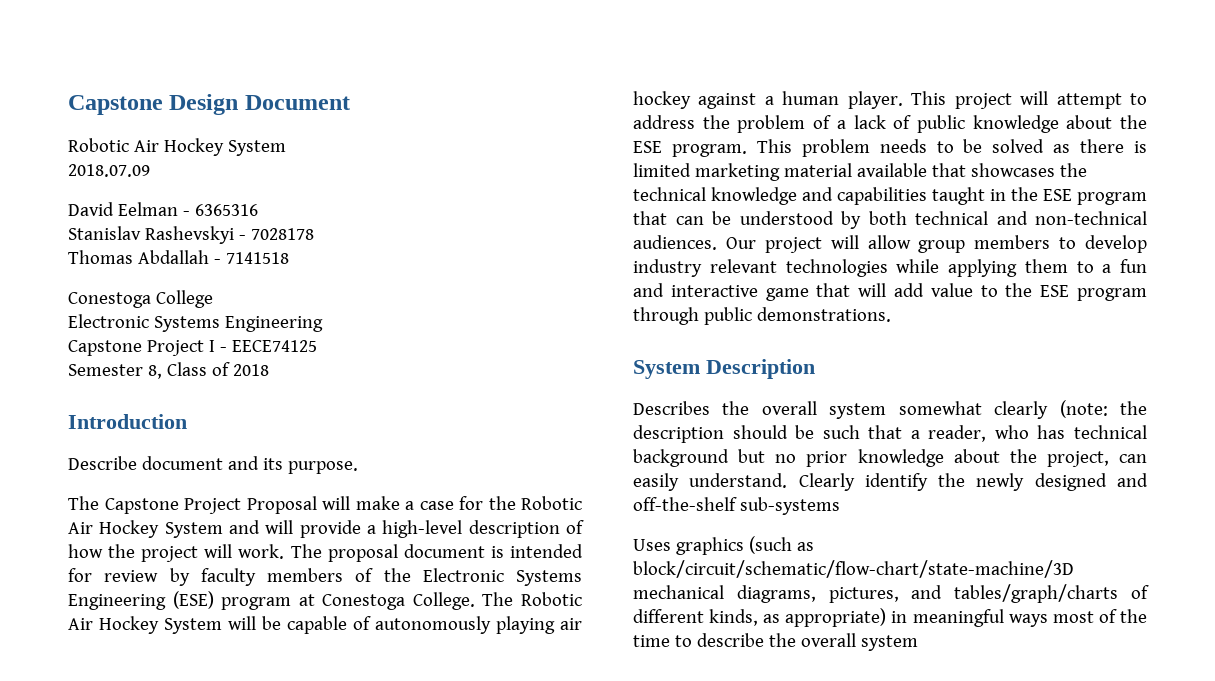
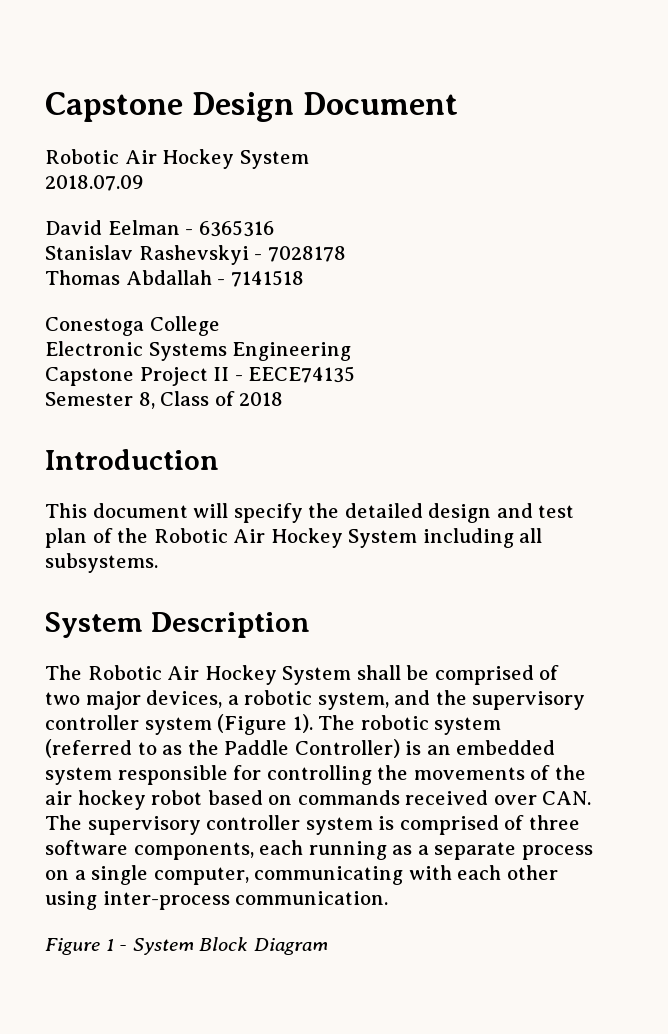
- Capstone Project I - EECE74125
+ Capstone Project II - EECE74135
- Describe document and its purpose.
- The Capstone Project Proposal will make a case for the Robotic Air Hockey System and will provide a high-level description of how the project will work. The proposal document is intended for review by faculty members of the Electronic Systems Engineering (ESE) program at Conestoga College. The Robotic Air Hockey System will be capable of autonomously playing air hockey against a human player. This project will attempt to address the problem of a lack of public knowledge about the ESE program. This problem needs to be solved as there is limited marketing material available that showcases the technical knowledge and capabilities taught in the ESE program that can be understood by both technical and non-technical audiences. Our project will allow group members to develop industry relevant technologies while applying them to a fun and interactive game that will add value to the ESE program through public demonstrations.
+ This document will specify the detailed design and test plan of the Robotic Air Hockey System including all subsystems.
  System Description
- Describes the overall system somewhat clearly (note: the description should be such that a reader, who has technical background but no prior knowledge about the project, can easily understand. Clearly identify the newly designed and off-the-shelf sub-systems
- Uses graphics (such as block/circuit/schematic/flow-chart/state-machine/3D mechanical diagrams, pictures, and tables/graph/charts of different kinds, as appropriate) in meaningful ways most of the time to describe the overall system
+ The Robotic Air Hockey System shall be comprised of two major devices, a robotic system, and the supervisory controller system (Figure 1). The robotic system (referred to as the Paddle Controller) is an embedded system responsible for controlling the movements of the air hockey robot based on commands received over CAN. The supervisory controller system is comprised of three software components, each running as a separate process on a single computer, communicating with each other using inter-process communication.
+ Figure 1 - System Block Diagram

